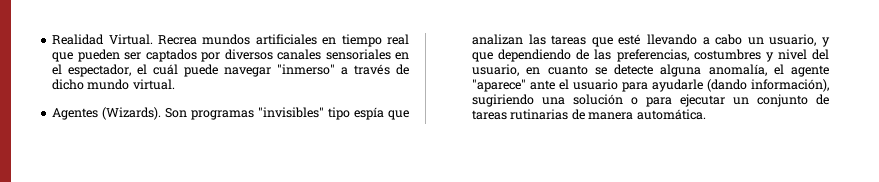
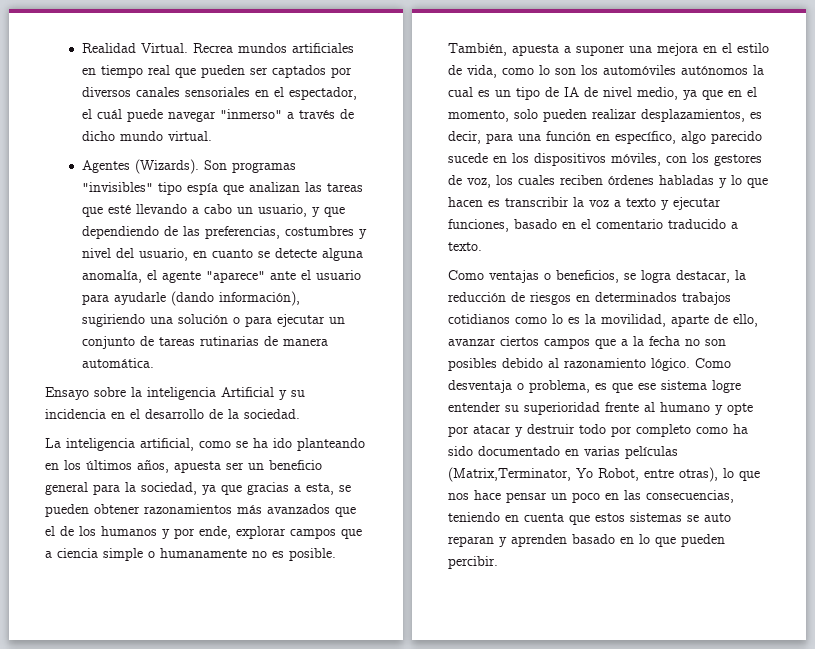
+ Ensayo sobre la inteligencia Artificial y su incidencia en el desarrollo de la sociedad.
+ La inteligencia artificial, como se ha ido planteando en los últimos años, apuesta ser un beneficio general para la sociedad, ya que gracias a esta, se pueden obtener razonamientos más avanzados que el de los humanos y por ende, explorar campos que a ciencia simple o humanamente no es posible. También, apuesta a suponer una mejora en el estilo de vida, como lo son los automóviles autónomos la cual es un tipo de IA de nivel medio, ya que en el momento, solo pueden realizar desplazamientos, es decir, para una función en específico, algo parecido sucede en los dispositivos móviles, con los gestores de voz, los cuales reciben órdenes habladas y lo que hacen es transcribir la voz a texto y ejecutar funciones, basado en el comentario traducido a texto.
+ Como ventajas o beneficios, se logra destacar, la reducción de riesgos en determinados trabajos cotidianos como lo es la movilidad, aparte de ello, avanzar ciertos campos que a la fecha no son posibles debido al razonamiento lógico. Como desventaja o problema, es que ese sistema logre entender su superioridad frente al humano y opte por atacar y destruir todo por completo como ha sido documentado en varias películas (Matrix,Terminator, Yo Robot, entre otras), lo que nos hace pensar un poco en las consecuencias, teniendo en cuenta que estos sistemas se auto reparan y aprenden basado en lo que pueden percibir.

